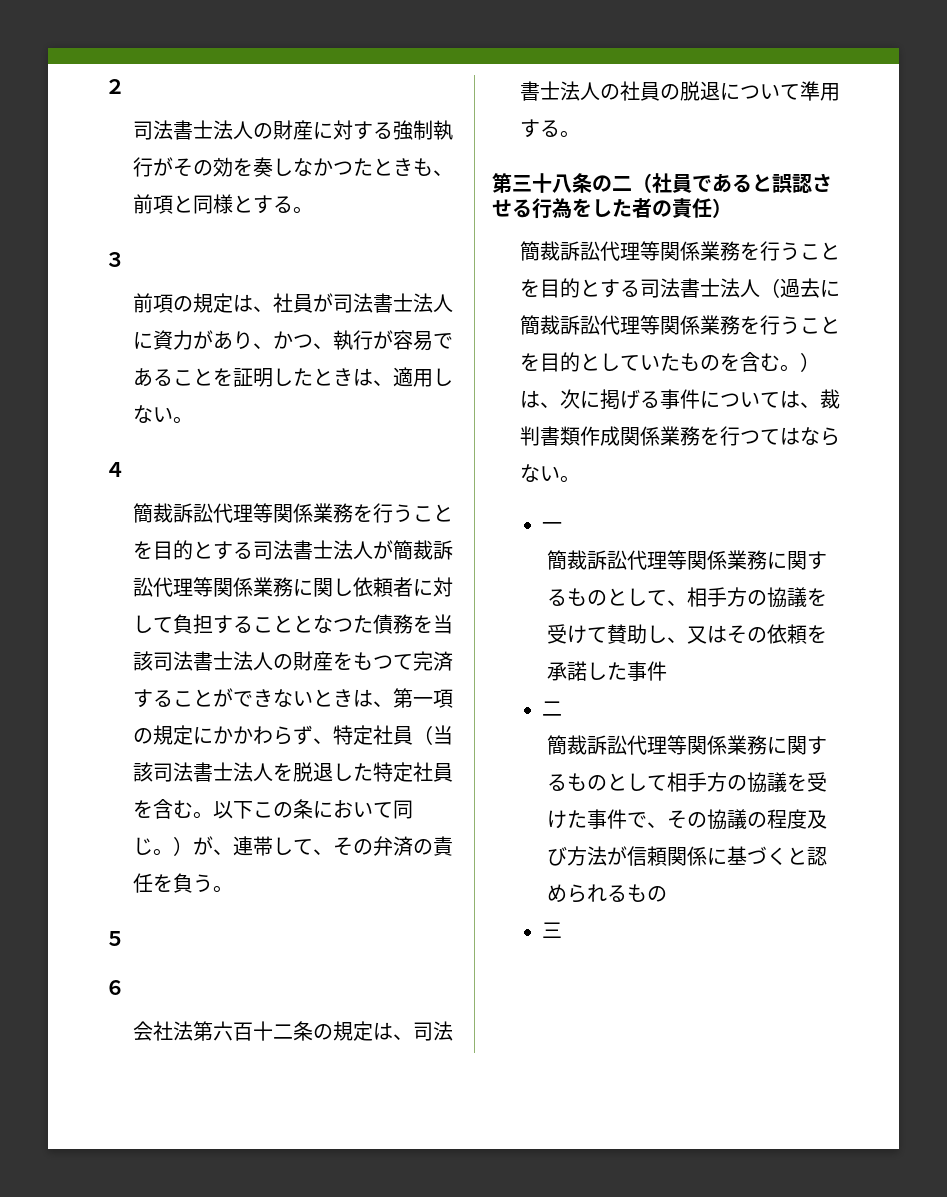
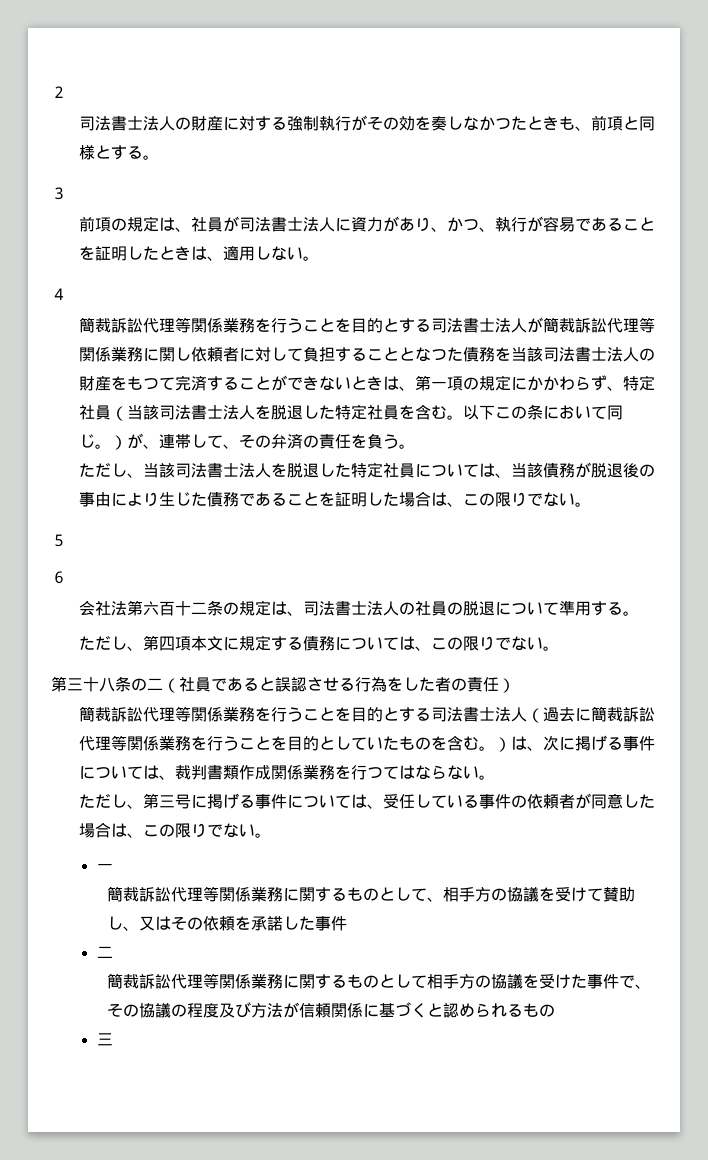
+ ただし、当該司法書士法人を脱退した特定社員については、当該債務が脱退後の事由により生じた債務であることを証明した場合は、この限りでない。
+ ただし、第四項本文に規定する債務については、この限りでない。
+ ただし、第三号に掲げる事件については、受任している事件の依頼者が同意した場合は、この限りでない。

